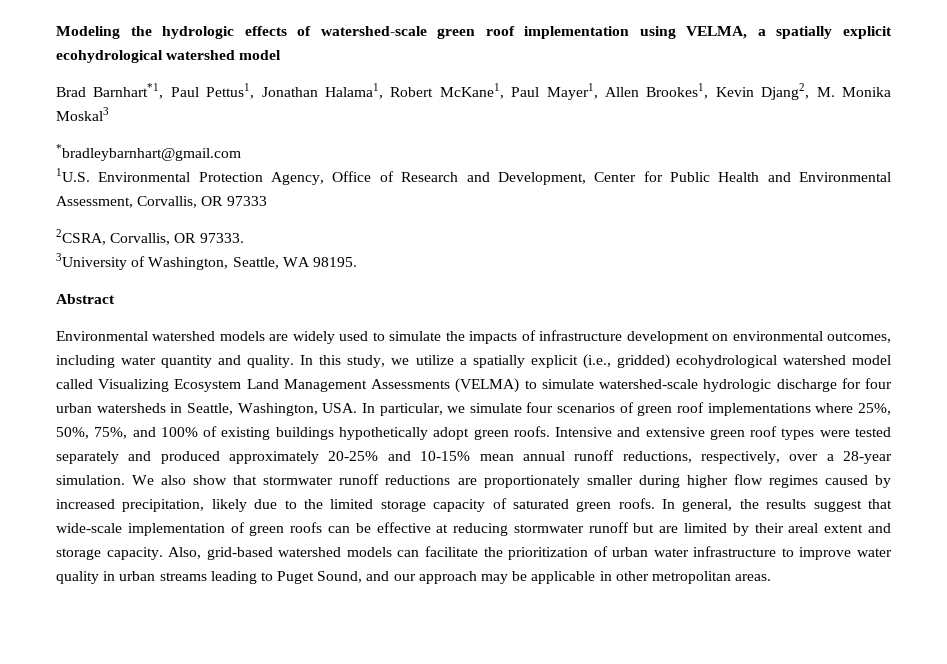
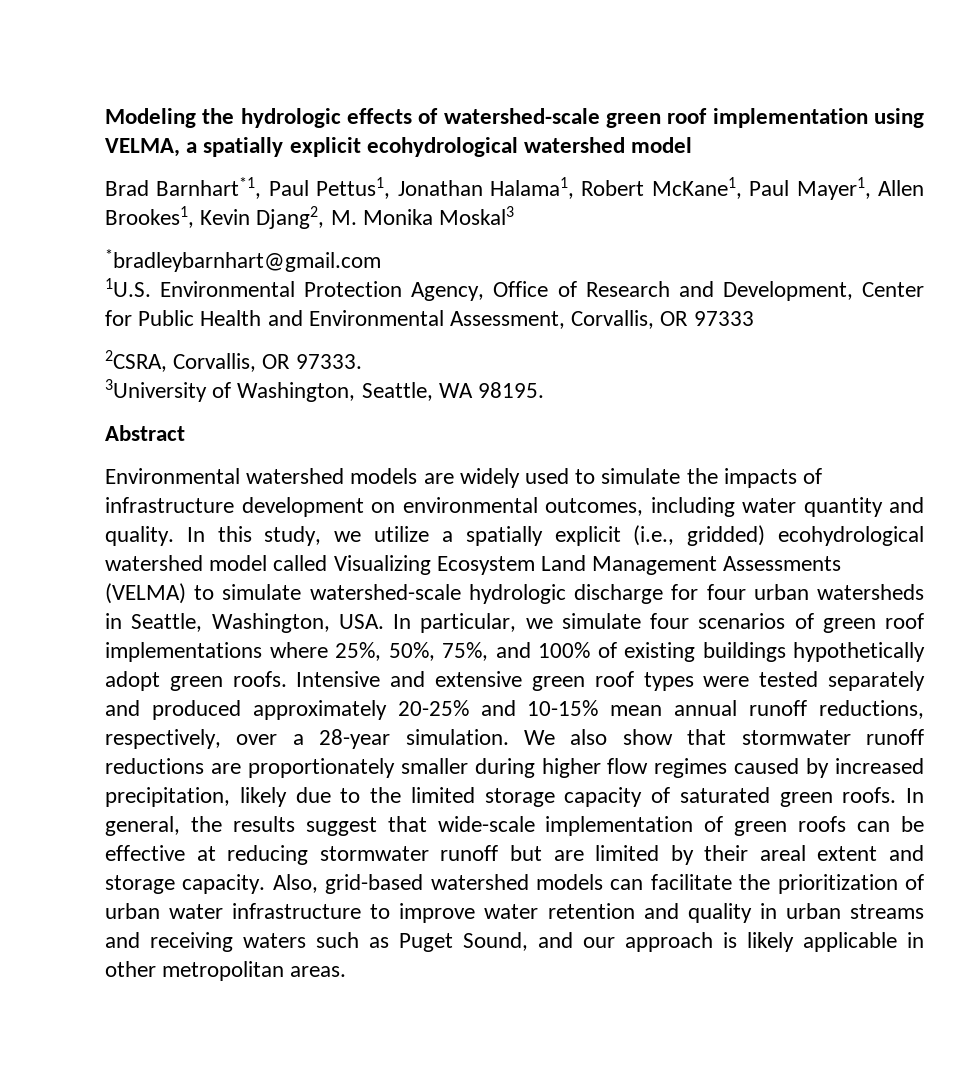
- Also, grid-based watershed models can facilitate the prioritization of urban water infrastructure to improve water quality in urban streams leading to Puget Sound, and our approach may be applicable in other metropolitan areas.
+ Also, grid-based watershed models can facilitate the prioritization of urban water infrastructure to improve water retention and quality in urban streams and receiving waters such as Puget Sound, and our approach is likely applicable in other metropolitan areas.

